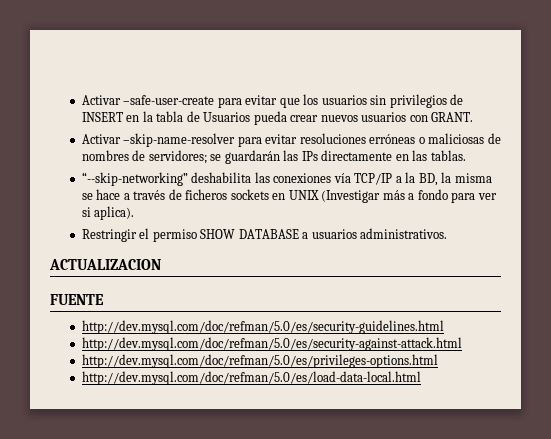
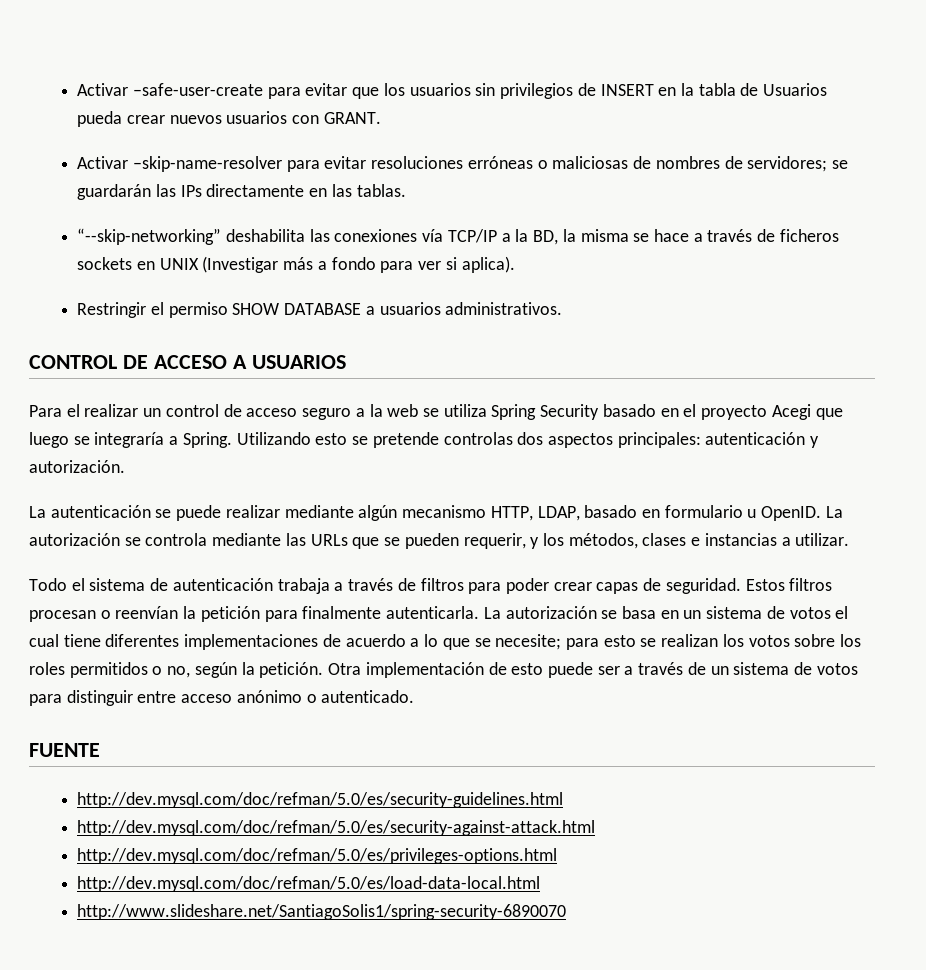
- ACTUALIZACION
+ CONTROL DE ACCESO A USUARIOS
+ Para el realizar un control de acceso seguro a la web se utiliza Spring Security basado en el proyecto Acegi que luego se integraría a Spring. Utilizando esto se pretende controlas dos aspectos principales: autenticación y autorización.
+ La autenticación se puede realizar mediante algún mecanismo HTTP, LDAP, basado en formulario u OpenID. La autorización se controla mediante las URLs que se pueden requerir, y los métodos, clases e instancias a utilizar.
+ Todo el sistema de autenticación trabaja a través de filtros para poder crear capas de seguridad. Estos filtros procesan o reenvían la petición para finalmente autenticarla. La autorización se basa en un sistema de votos el cual tiene diferentes implementaciones de acuerdo a lo que se necesite; para esto se realizan los votos sobre los roles permitidos o no, según la petición. Otra implementación de esto puede ser a través de un sistema de votos para distinguir entre acceso anónimo o autenticado.
+ http://www.slideshare.net/SantiagoSolis1/spring-security-6890070

